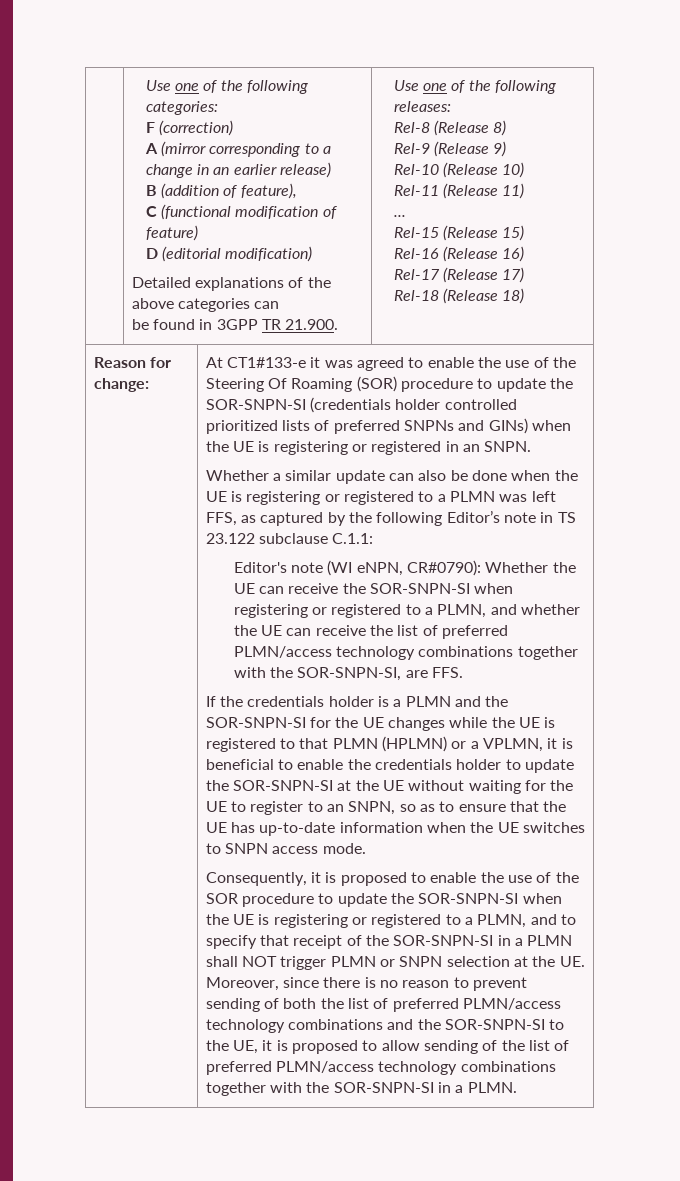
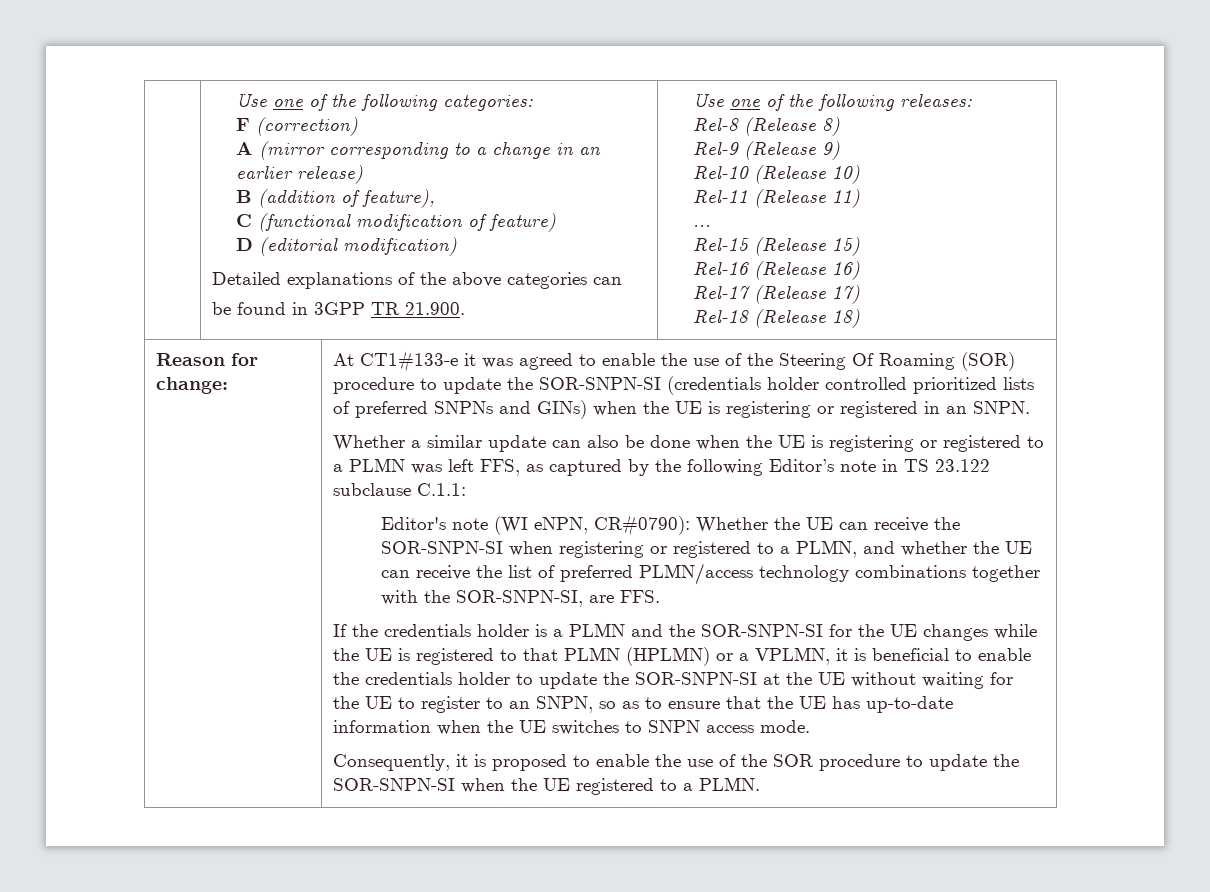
- Consequently, it is proposed to enable the use of the SOR procedure to update the SOR-SNPN-SI when the UE is registering or registered to a PLMN, and to specify that receipt of the SOR-SNPN-SI in a PLMN shall NOT trigger PLMN or SNPN selection at the UE. Moreover, since there is no reason to prevent sending of both the list of preferred PLMN/access technology combinations and the SOR-SNPN-SI to the UE, it is proposed to allow sending of the list of preferred PLMN/access technology combinations together with the SOR-SNPN-SI in a PLMN.
+ Consequently, it is proposed to enable the use of the SOR procedure to update the SOR-SNPN-SI when the UE registered to a PLMN.

